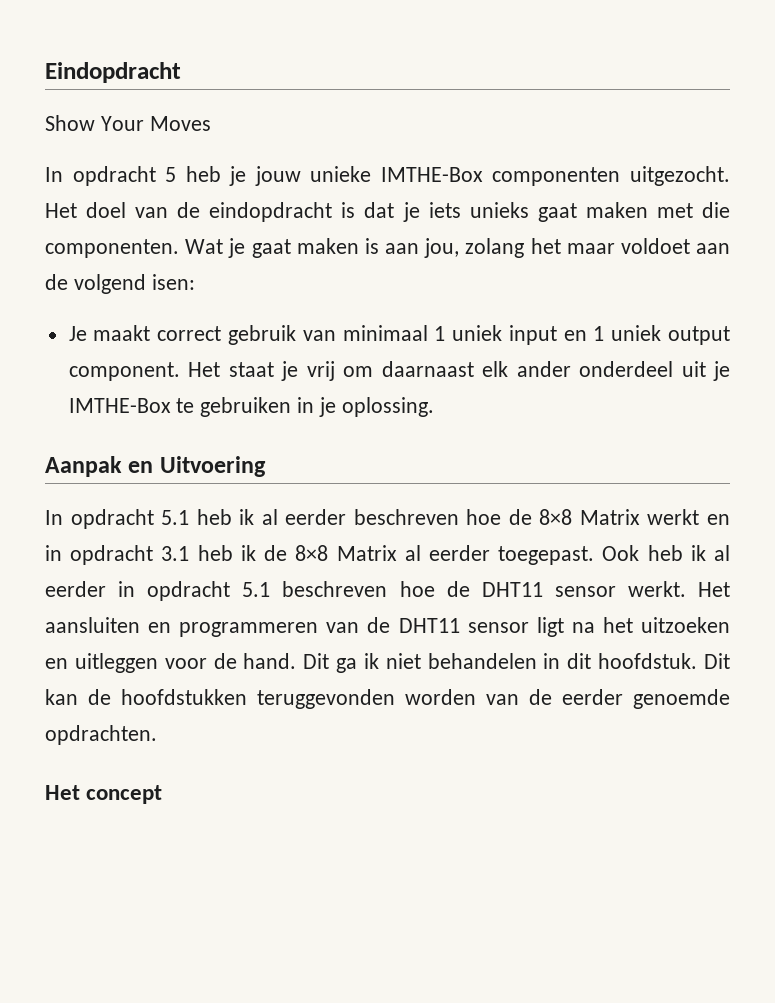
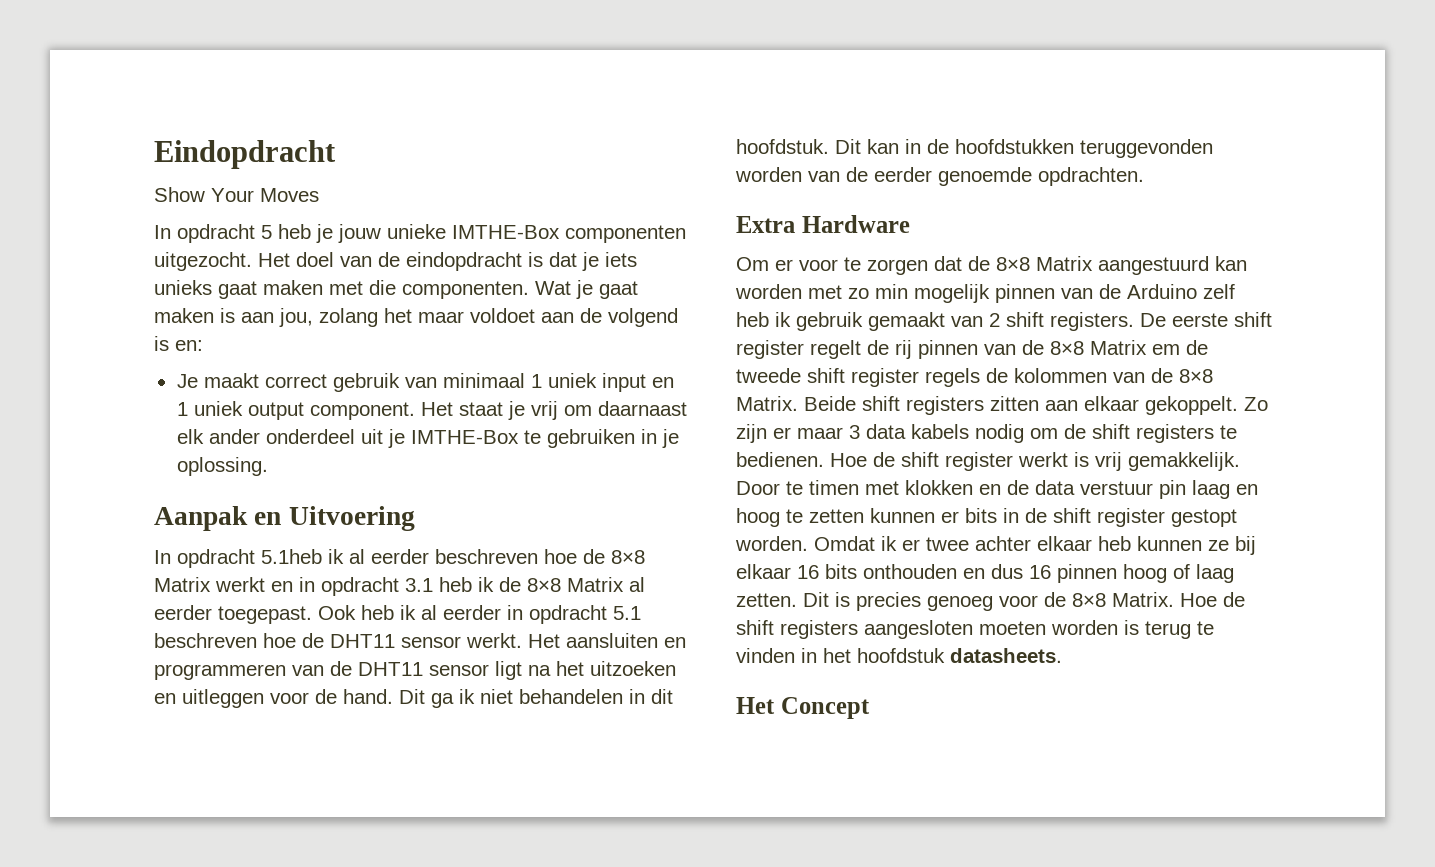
- Wat je gaat maken is aan jou, zolang het maar voldoet aan de volgend isen:
+ Wat je gaat maken is aan jou, zolang het maar voldoet aan de volgend is en:
- In opdracht 5.1 heb ik al eerder beschreven hoe de 8×8 Matrix werkt en in opdracht 3.1 heb ik de 8×8 Matrix al eerder toegepast.
+ In opdracht 5.1heb ik al eerder beschreven hoe de 8×8 Matrix werkt en in opdracht 3.1 heb ik de 8×8 Matrix al eerder toegepast.
- Dit kan de hoofdstukken teruggevonden worden van de eerder genoemde opdrachten.
+ Dit kan in de hoofdstukken teruggevonden worden van de eerder genoemde opdrachten.
- Het concept
+ Extra Hardware
+ Om er voor te zorgen dat de 8×8 Matrix aangestuurd kan worden met zo min mogelijk pinnen van de Arduino zelf heb ik gebruik gemaakt van 2 shift registers. De eerste shift register regelt de rij pinnen van de 8×8 Matrix em de tweede shift register regels de kolommen van de 8×8 Matrix. Beide shift registers zitten aan elkaar gekoppelt. Zo zijn er maar 3 data kabels nodig om de shift registers te bedienen. Hoe de shift register werkt is vrij gemakkelijk. Door te timen met klokken en de data verstuur pin laag en hoog te zetten kunnen er bits in de shift register gestopt worden. Omdat ik er twee achter elkaar heb kunnen ze bij elkaar 16 bits onthouden en dus 16 pinnen hoog of laag zetten. Dit is precies genoeg voor de 8×8 Matrix. Hoe de shift registers aangesloten moeten worden is terug te vinden in het hoofdstuk datasheets.
+ Het Concept

